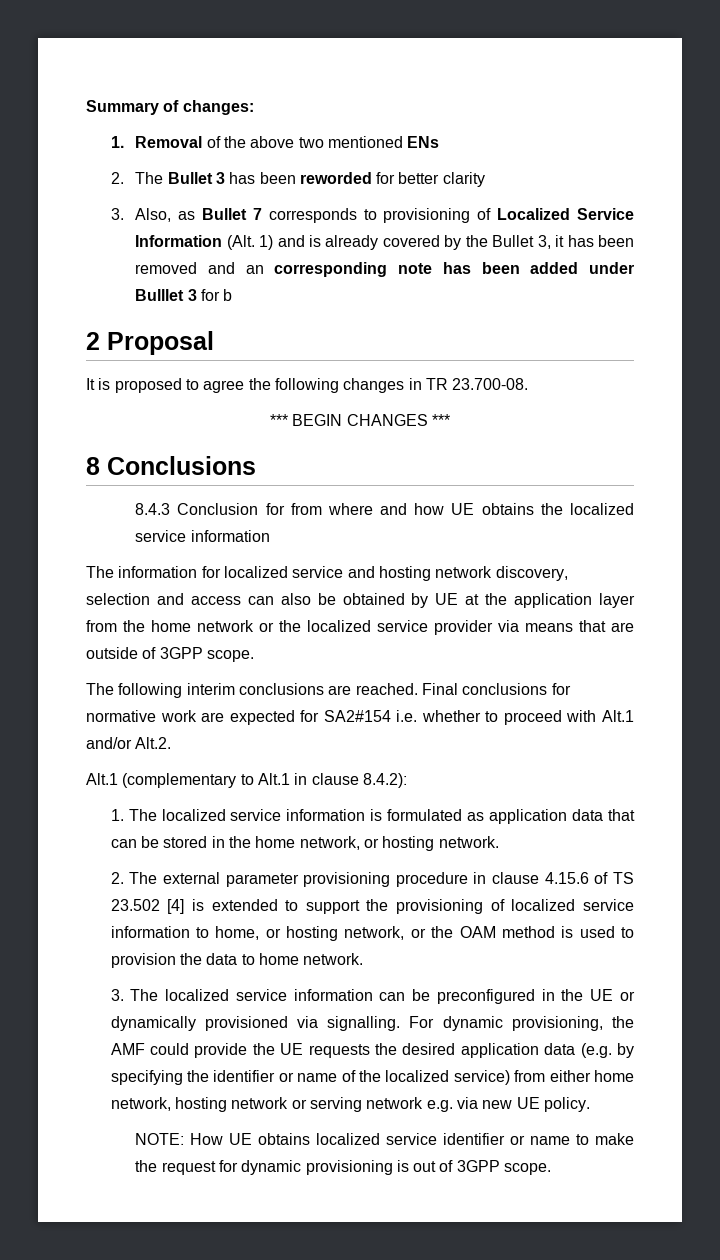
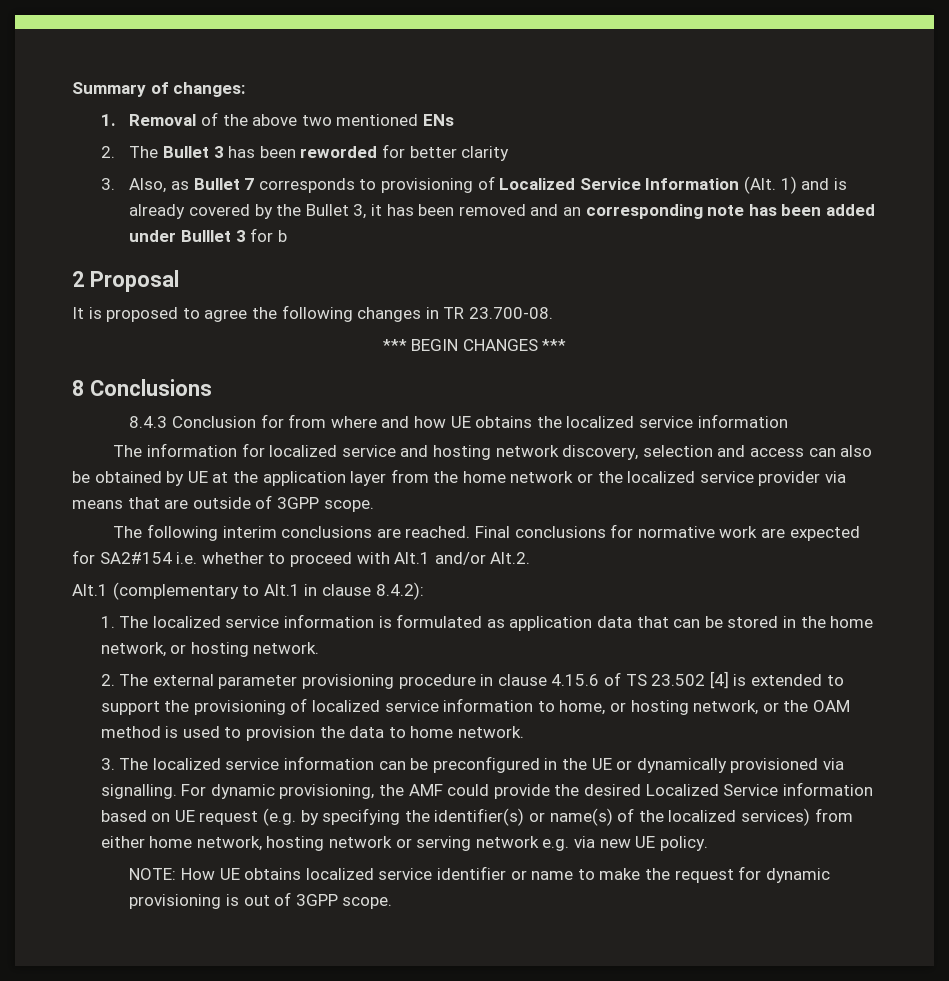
- For dynamic provisioning, the AMF could provide the UE requests the desired application data (e.g. by specifying the identifier or name of the localized service) from either home network, hosting network or serving network e.g. via new UE policy.
+ For dynamic provisioning, the AMF could provide the desired Localized Service information based on UE request (e.g. by specifying the identifier(s) or name(s) of the localized services) from either home network, hosting network or serving network e.g. via new UE policy.

